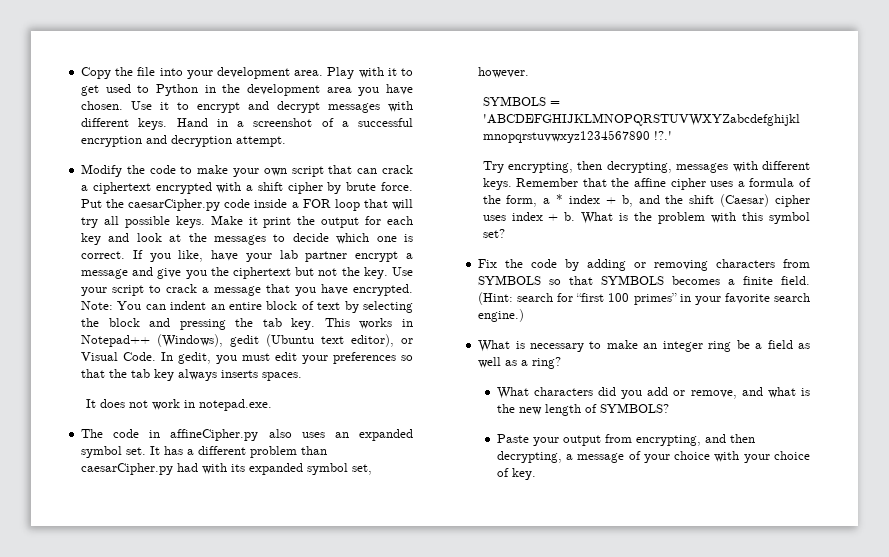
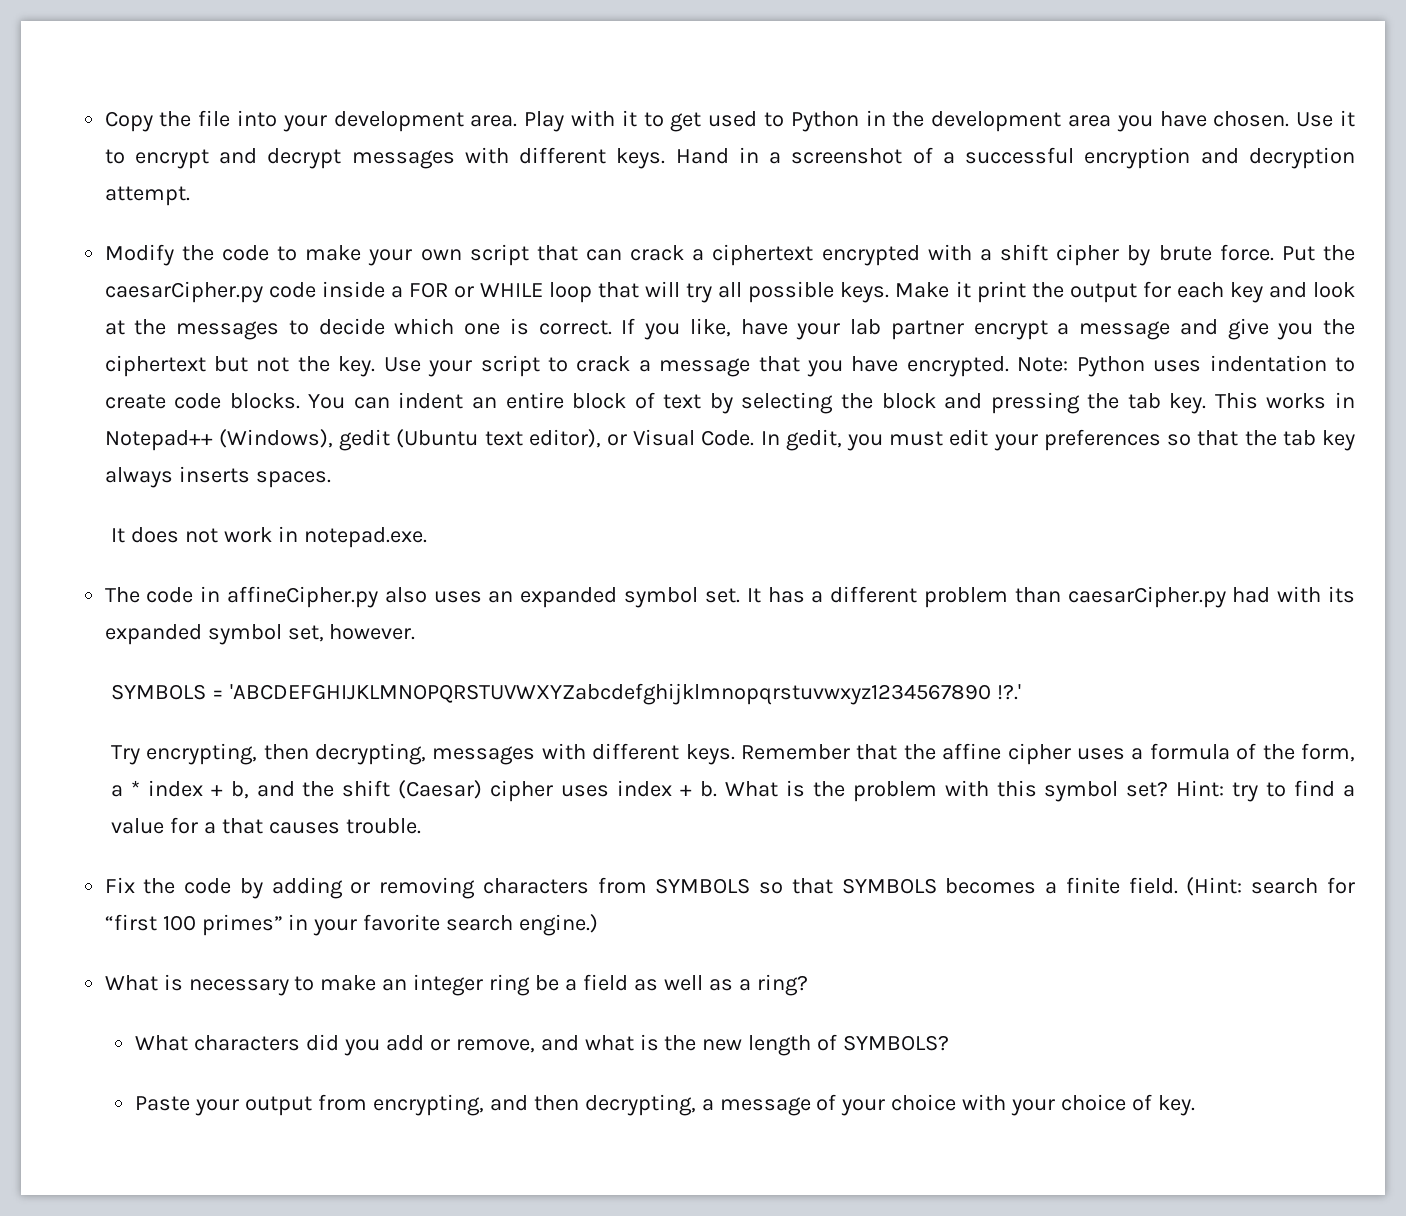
- Put the caesarCipher.py code inside a FOR loop that will try all possible keys.
+ Put the caesarCipher.py code inside a FOR or WHILE loop that will try all possible keys.
- Note: You can indent an entire block of text by selecting the block and pressing the tab key.
+ Note: Python uses indentation to create code blocks. You can indent an entire block of text by selecting the block and pressing the tab key.
+ Hint: try to find a value for a that causes trouble.

